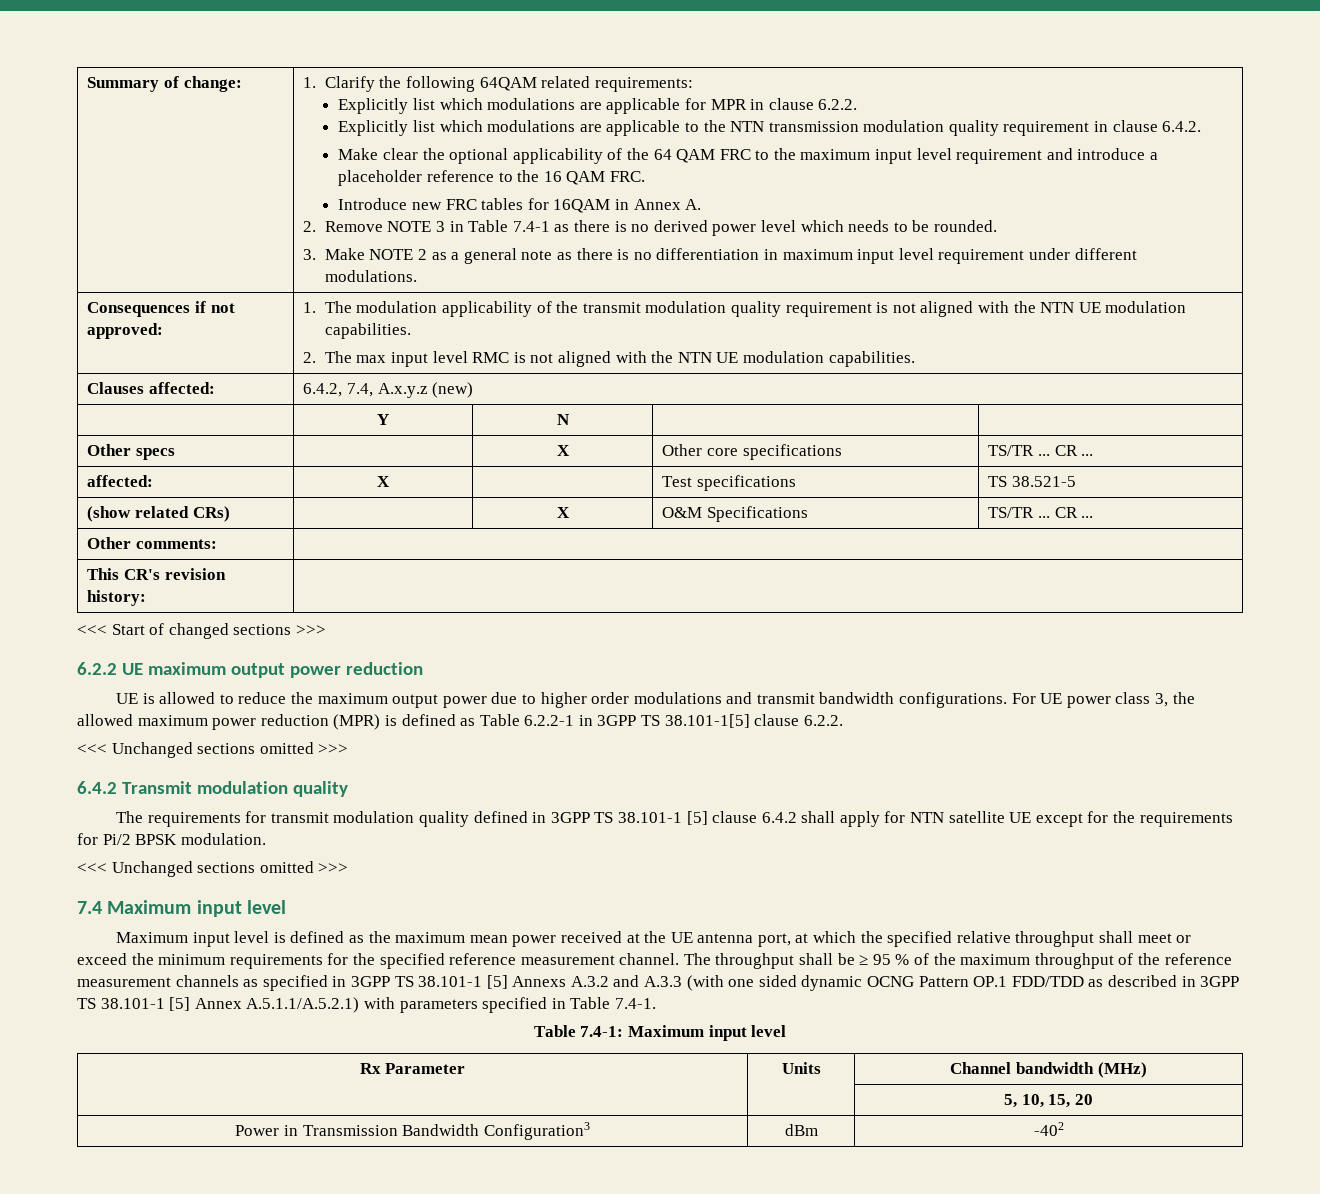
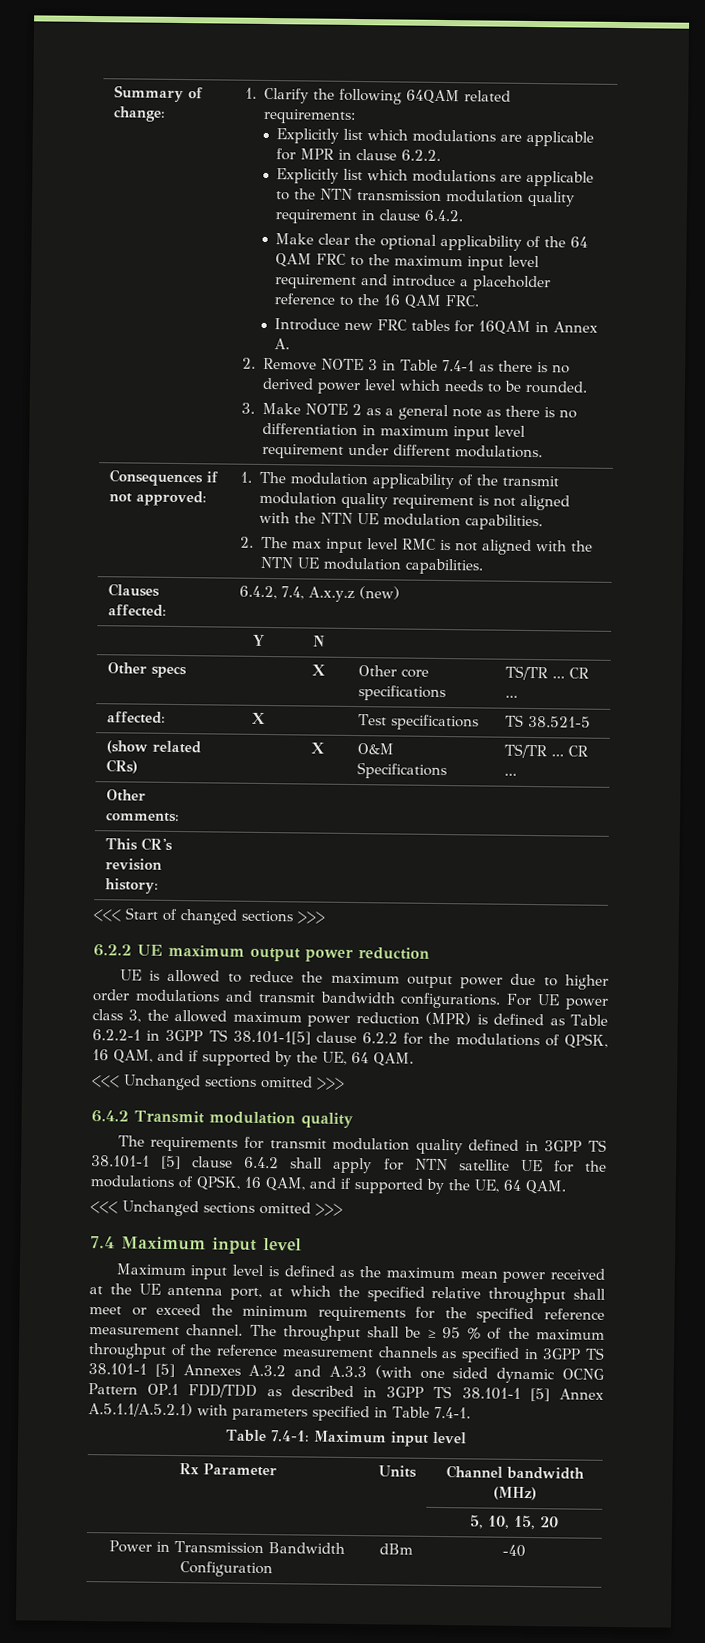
- For UE power class 3, the allowed maximum power reduction (MPR) is defined as Table 6.2.2-1 in 3GPP TS 38.101-1[5] clause 6.2.2.
+ For UE power class 3, the allowed maximum power reduction (MPR) is defined as Table 6.2.2-1 in 3GPP TS 38.101-1[5] clause 6.2.2 for the modulations of QPSK, 16 QAM, and if supported by the UE, 64 QAM.
- The requirements for transmit modulation quality defined in 3GPP TS 38.101-1 [5] clause 6.4.2 shall apply for NTN satellite UE except for the requirements for Pi/2 BPSK modulation.
+ The requirements for transmit modulation quality defined in 3GPP TS 38.101-1 [5] clause 6.4.2 shall apply for NTN satellite UE for the modulations of QPSK, 16 QAM, and if supported by the UE, 64 QAM.
- The throughput shall be ≥ 95 % of the maximum throughput of the reference measurement channels as specified in 3GPP TS 38.101-1 [5] Annexs A.3.2 and A.3.3 (with one sided dynamic OCNG Pattern OP.1 FDD/TDD as described in 3GPP TS 38.101-1 [5] Annex A.5.1.1/A.5.2.1) with parameters specified in Table 7.4-1.
+ The throughput shall be ≥ 95 % of the maximum throughput of the reference measurement channels as specified in 3GPP TS 38.101-1 [5] Annexes A.3.2 and A.3.3 (with one sided dynamic OCNG Pattern OP.1 FDD/TDD as described in 3GPP TS 38.101-1 [5] Annex A.5.1.1/A.5.2.1) with parameters specified in Table 7.4-1.
- Power in Transmission Bandwidth Configuration3 | dBm | -402
+ Power in Transmission Bandwidth Configuration | dBm | -40

